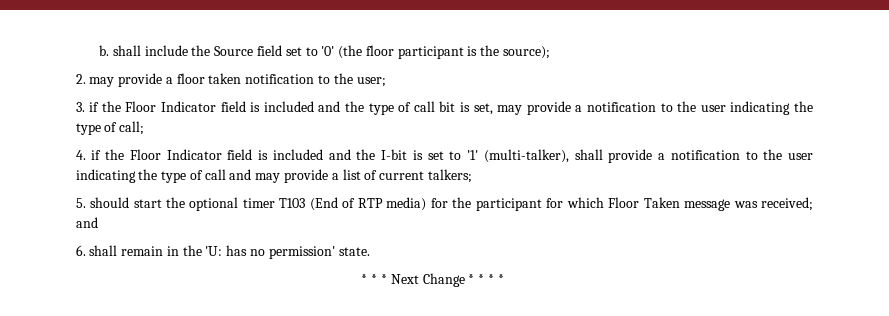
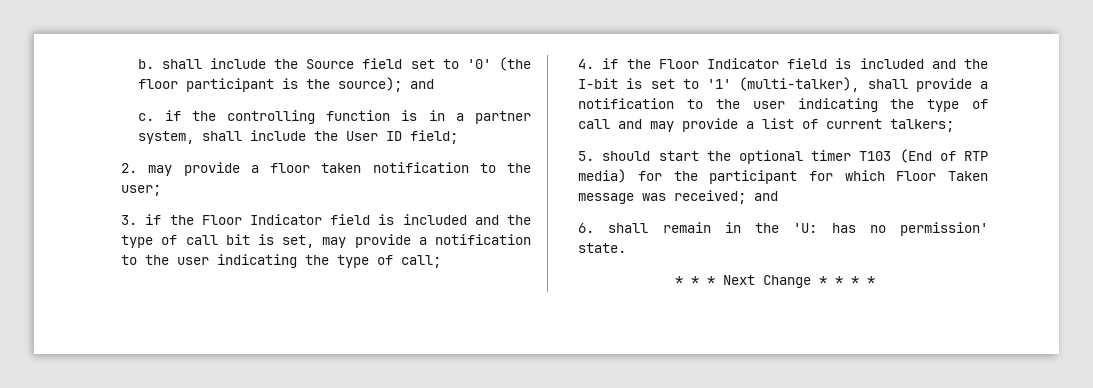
- b. shall include the Source field set to '0' (the floor participant is the source);
+ b. shall include the Source field set to '0' (the floor participant is the source); and
+ c. if the controlling function is in a partner system, shall include the User ID field;

